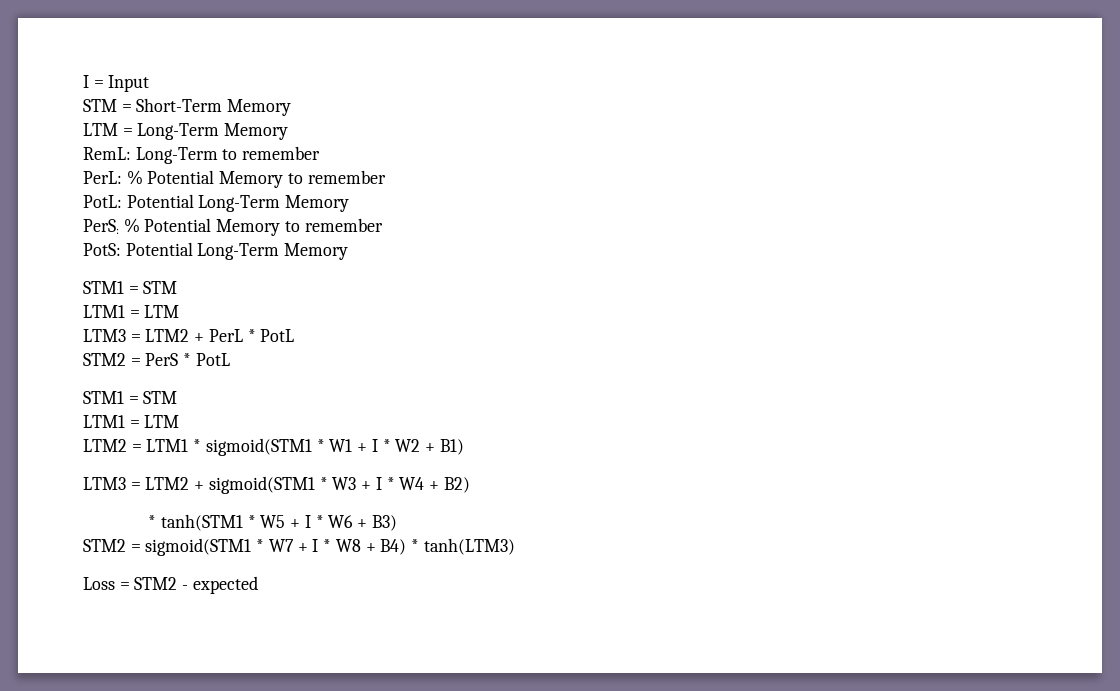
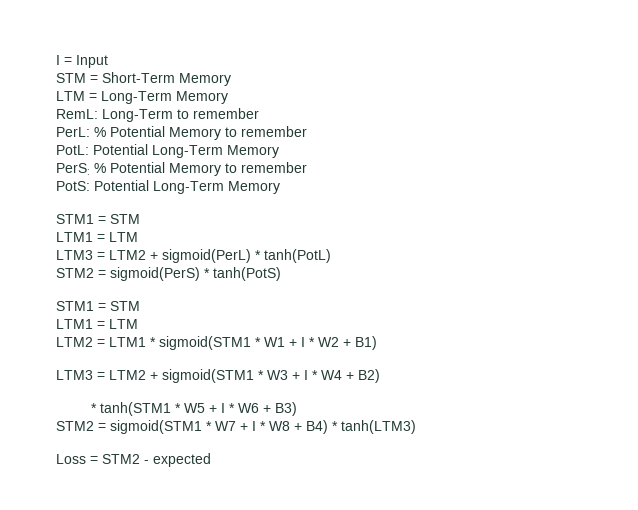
- LTM3 = LTM2 + PerL * PotL
- STM2 = PerS * PotL
+ LTM3 = LTM2 + sigmoid(PerL) * tanh(PotL)
+ STM2 = sigmoid(PerS) * tanh(PotS)

